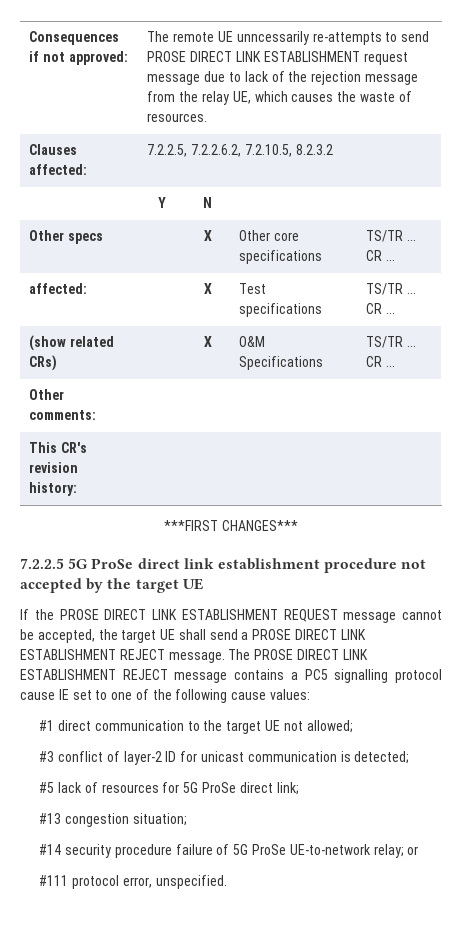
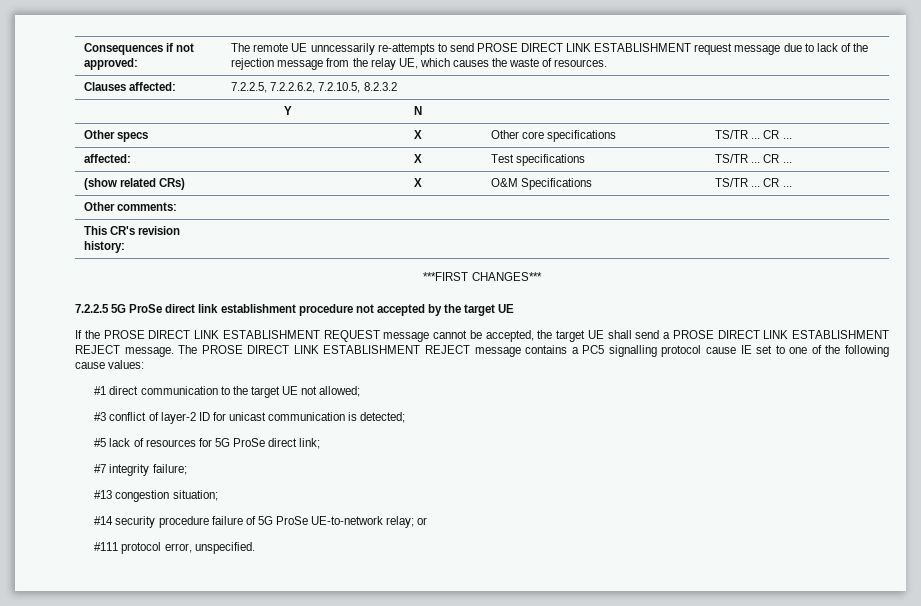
+ #7 integrity failure;

